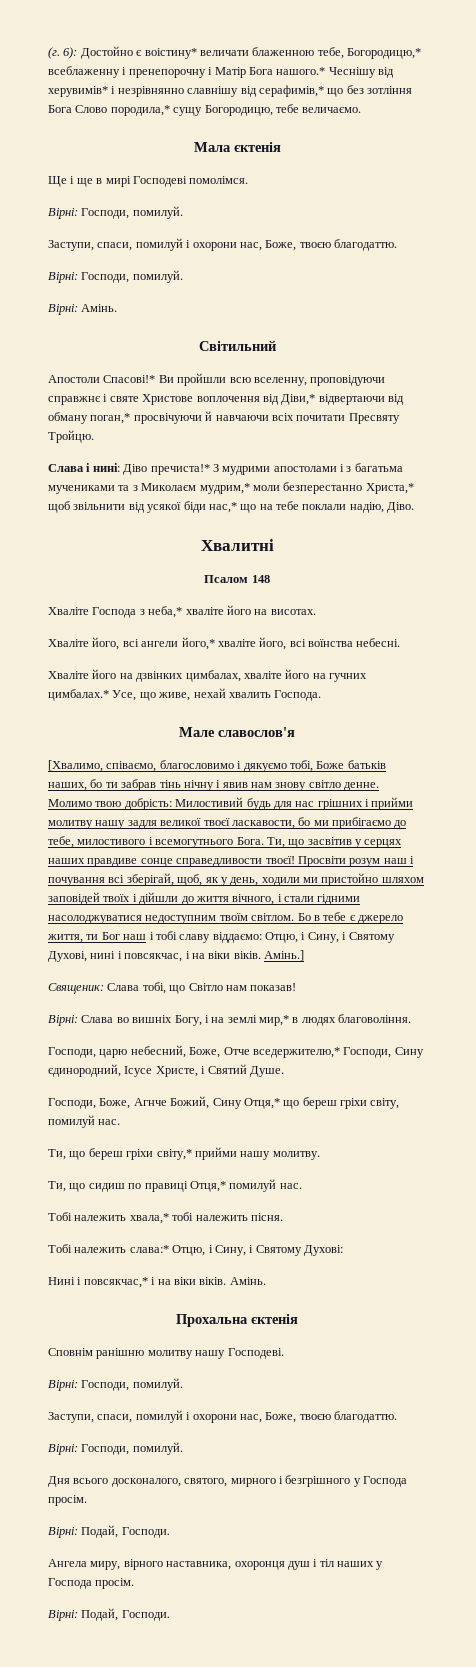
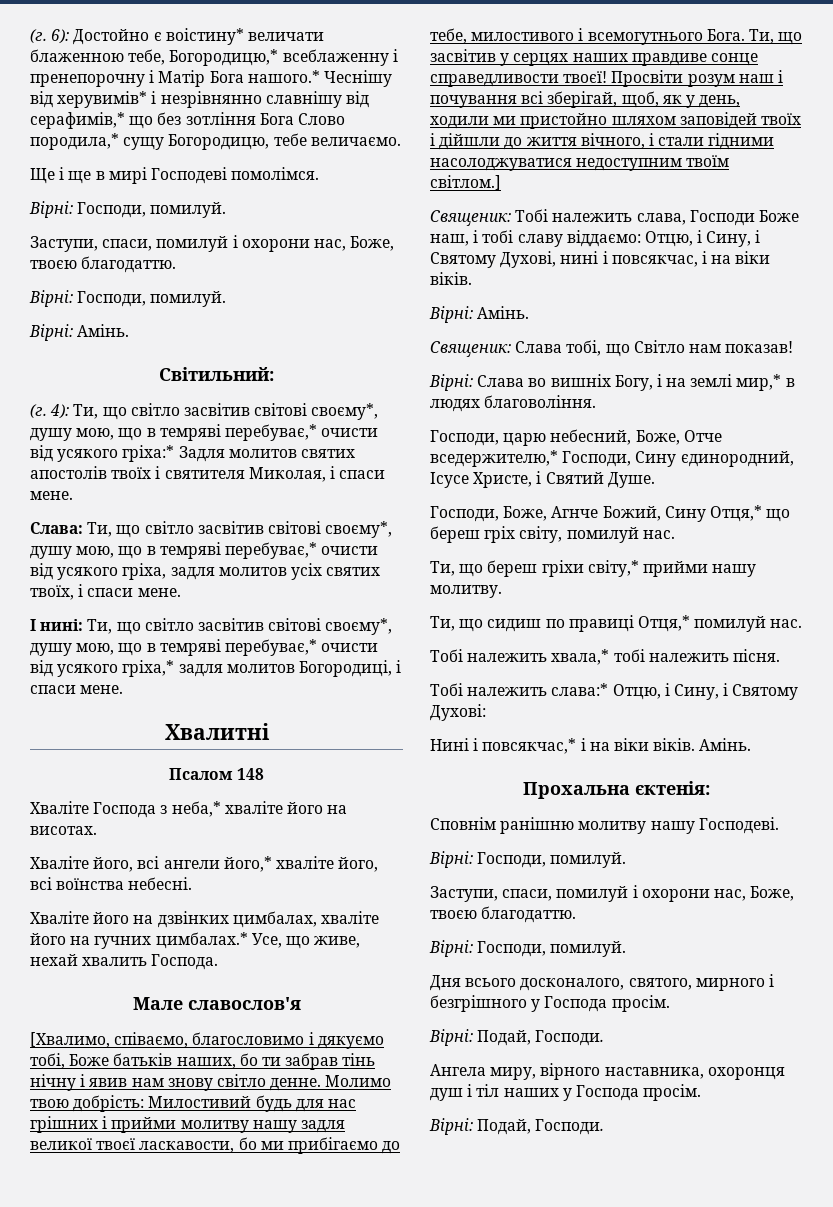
- Мала єктенія
- Світильний
- Апостоли Спасові!* Ви пройшли всю вселенну, проповідуючи справжнє і святе Христове воплочення від Діви,* відвертаючи від обману поган,* просвічуючи й навчаючи всіх почитати Пресвяту Тройцю.
- Слава і нині: Діво пречиста!* З мудрими апостолами і з багатьма мучениками та з Миколаєм мудрим,* моли безперестанно Христа,* щоб звільнити від усякої біди нас,* що на тебе поклали надію, Діво.
+ Світильний:
+ (г. 4): Ти, що світло засвітив світові своєму*, душу мою, що в темряві перебуває,* очисти від усякого гріха:* Задля молитов святих апостолів твоїх і святителя Миколая, і спаси мене.
+ Слава: Ти, що світло засвітив світові своєму*, душу мою, що в темряві перебуває,* очисти від усякого гріха, задля молитов усіх святих твоїх, і спаси мене.
+ І нині: Ти, що світло засвітив світові своєму*, душу мою, що в темряві перебуває,* очисти від усякого гріха,* задля молитов Богородиці, і спаси мене.
- Просвіти розум наш і почування всі зберігай, щоб, як у день, ходили ми пристойно шляхом заповідей твоїх і дійшли до життя вічного, і стали гідними насолоджуватися недоступним твоїм світлом. Бо в тебе є джерело життя, ти Бог наш і тобі славу віддаємо: Отцю, і Сину, і Святому Духові, нині і повсякчас, і на віки віків. Амінь.]
+ Просвіти розум наш і почування всі зберігай, щоб, як у день, ходили ми пристойно шляхом заповідей твоїх і дійшли до життя вічного, і стали гідними насолоджуватися недоступним твоїм світлом.]
+ Священик: Тобі належить слава, Господи Боже наш, і тобі славу віддаємо: Отцю, і Сину, і Святому Духові, нині і повсякчас, і на віки віків.
+ Вірні: Амінь.
- Господи, Боже, Агнче Божий, Сину Отця,* що береш гріхи світу, помилуй нас.
+ Господи, Боже, Агнче Божий, Сину Отця,* що береш гріх світу, помилуй нас.
- Прохальна єктенія
+ Прохальна єктенія:

